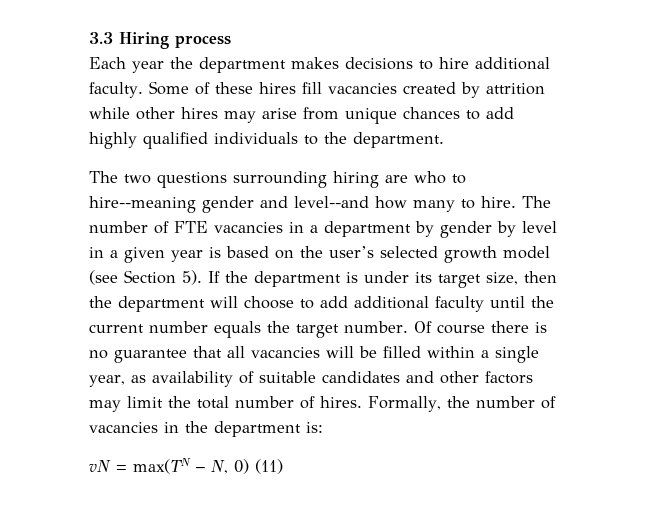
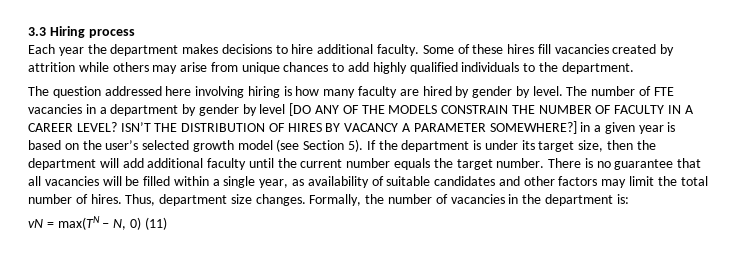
- Some of these hires fill vacancies created by attrition while other hires may arise from unique chances to add highly qualified individuals to the department.
+ Some of these hires fill vacancies created by attrition while others may arise from unique chances to add highly qualified individuals to the department.
- The two questions surrounding hiring are who to hire--meaning gender and level--and how many to hire.
+ The question addressed here involving hiring is how many faculty are hired by gender by level.
- The number of FTE vacancies in a department by gender by level in a given year is based on the user’s selected growth model (see Section 5).
+ The number of FTE vacancies in a department by gender by level [DO ANY OF THE MODELS CONSTRAIN THE NUMBER OF FACULTY IN A CAREER LEVEL? ISN’T THE DISTRIBUTION OF HIRES BY VACANCY A PARAMETER SOMEWHERE?] in a given year is based on the user’s selected growth model (see Section 5).
- If the department is under its target size, then the department will choose to add additional faculty until the current number equals the target number.
+ If the department is under its target size, then the department will add additional faculty until the current number equals the target number.
- Of course there is no guarantee that all vacancies will be filled within a single year, as availability of suitable candidates and other factors may limit the total number of hires.
+ There is no guarantee that all vacancies will be filled within a single year, as availability of suitable candidates and other factors may limit the total number of hires.
+ Thus, department size changes.

